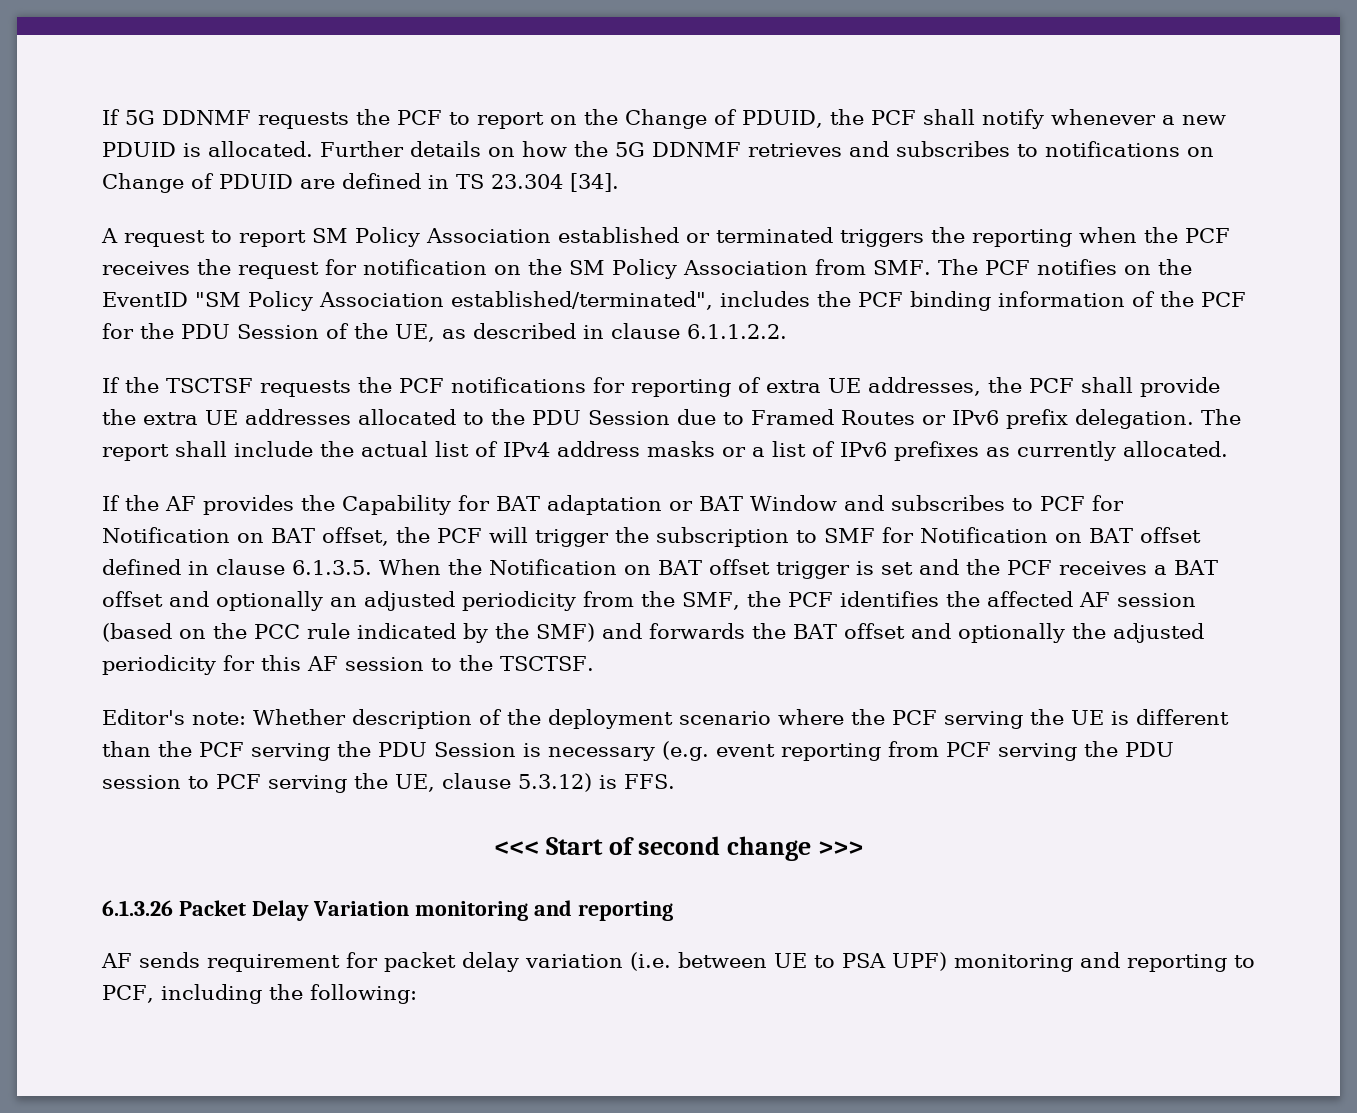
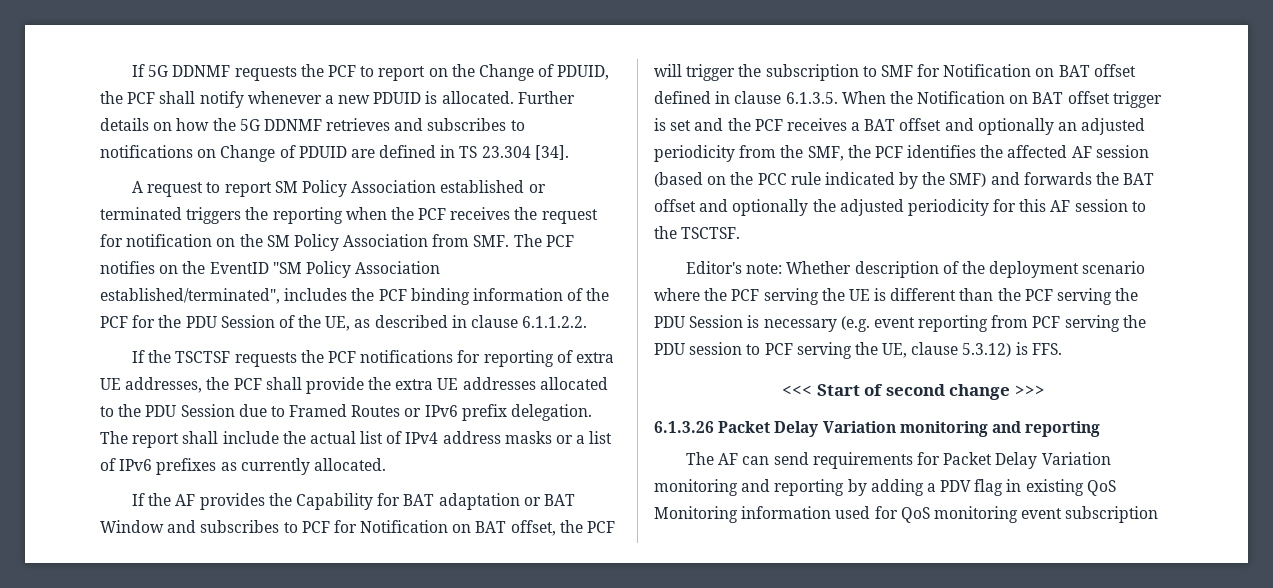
- AF sends requirement for packet delay variation (i.e. between UE to PSA UPF) monitoring and reporting to PCF, including the following:
+ The AF can send requirements for Packet Delay Variation monitoring and reporting by adding a PDV flag in existing QoS Monitoring information used for QoS monitoring event subscription

